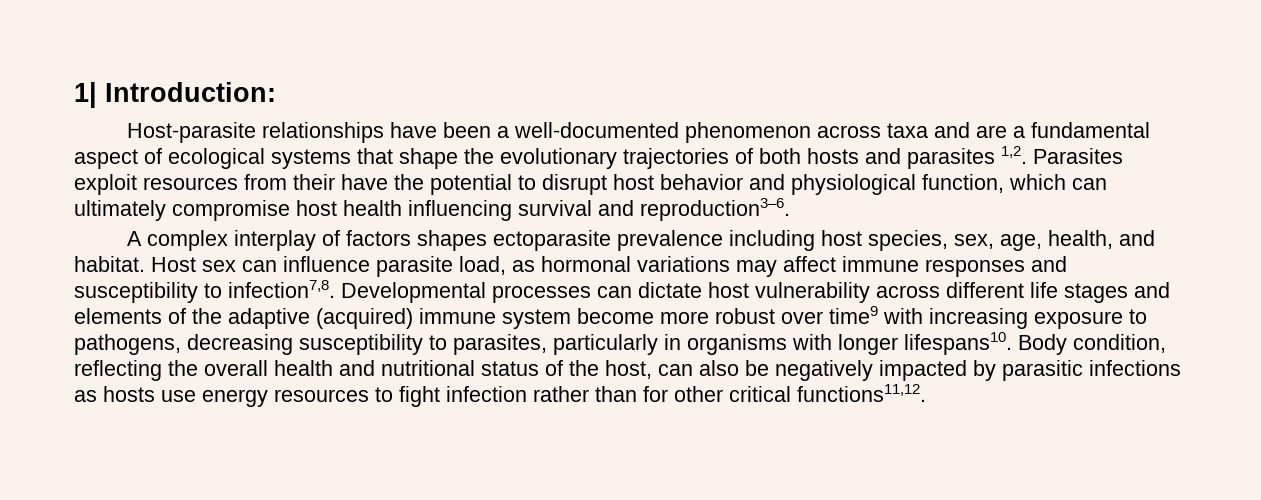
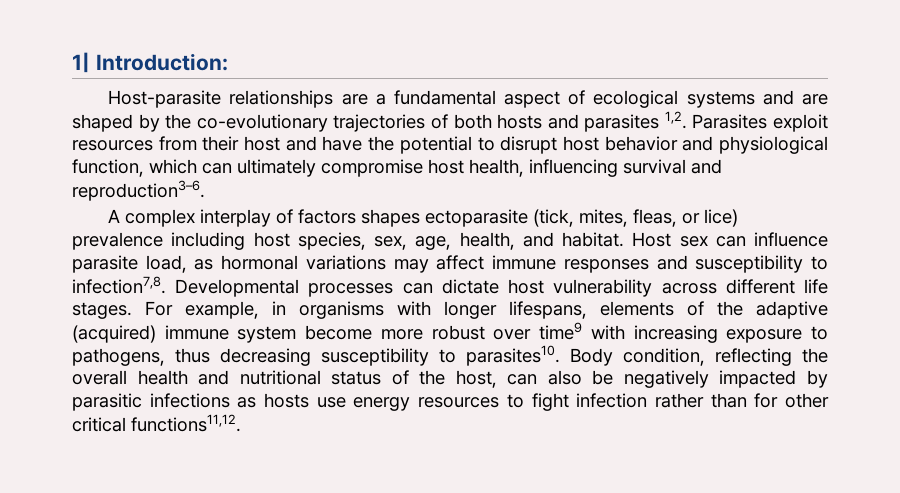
- Host-parasite relationships have been a well-documented phenomenon across taxa and are a fundamental aspect of ecological systems that shape the evolutionary trajectories of both hosts and parasites 1,2.
+ Host-parasite relationships are a fundamental aspect of ecological systems and are shaped by the co-evolutionary trajectories of both hosts and parasites 1,2.
- Parasites exploit resources from their have the potential to disrupt host behavior and physiological function, which can ultimately compromise host health influencing survival and reproduction3–6.
+ Parasites exploit resources from their host and have the potential to disrupt host behavior and physiological function, which can ultimately compromise host health, influencing survival and reproduction3–6.
- A complex interplay of factors shapes ectoparasite prevalence including host species, sex, age, health, and habitat.
+ A complex interplay of factors shapes ectoparasite (tick, mites, fleas, or lice) prevalence including host species, sex, age, health, and habitat.
- Developmental processes can dictate host vulnerability across different life stages and elements of the adaptive (acquired) immune system become more robust over time9 with increasing exposure to pathogens, decreasing susceptibility to parasites, particularly in organisms with longer lifespans10.
+ Developmental processes can dictate host vulnerability across different life stages. For example, in organisms with longer lifespans, elements of the adaptive (acquired) immune system become more robust over time9 with increasing exposure to pathogens, thus decreasing susceptibility to parasites10.

